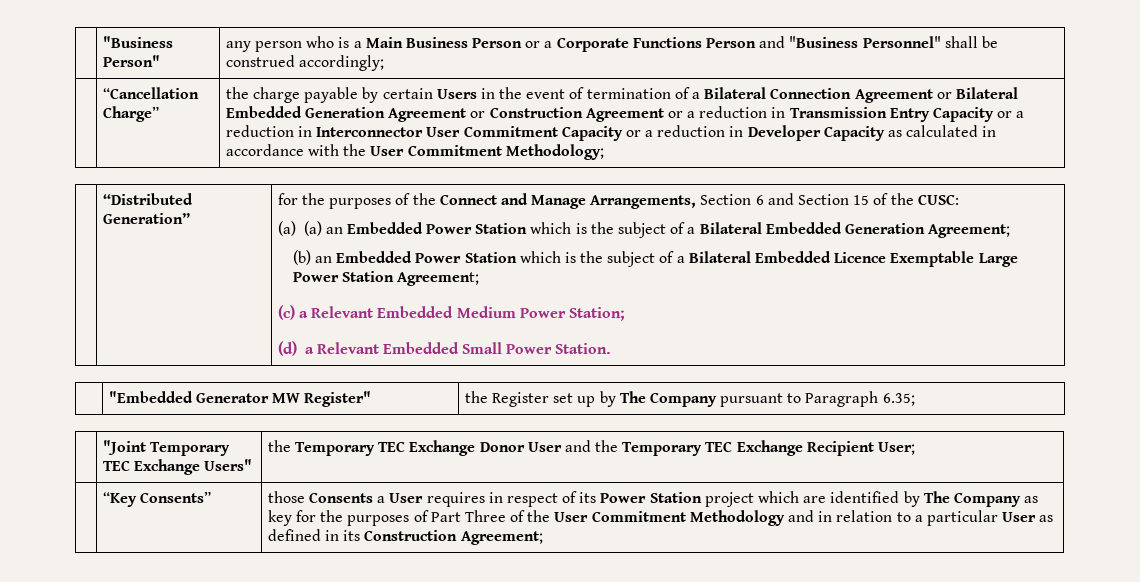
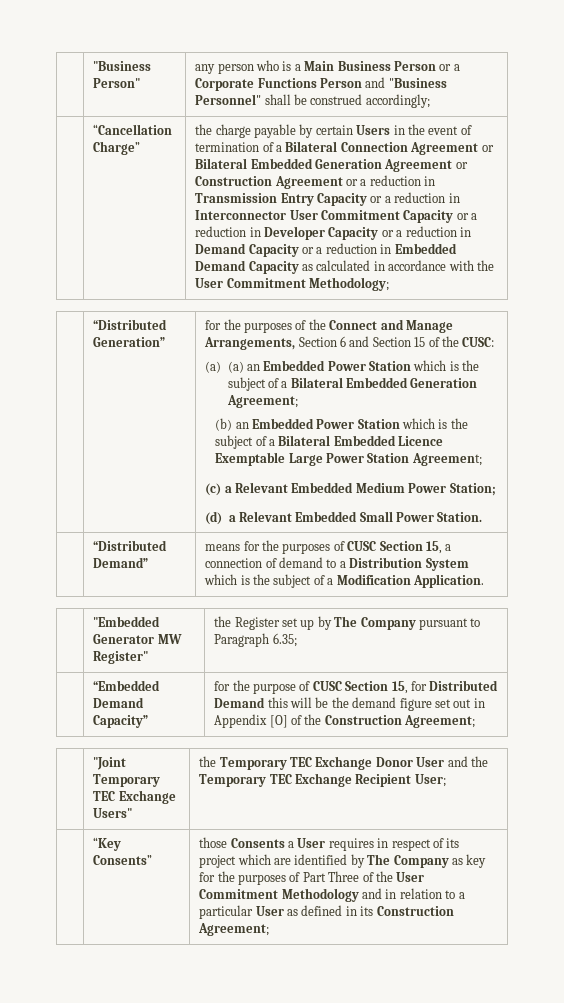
- the charge payable by certain Users in the event of termination of a Bilateral Connection Agreement or Bilateral Embedded Generation Agreement or Construction Agreement or a reduction in Transmission Entry Capacity or a reduction in Interconnector User Commitment Capacity or a reduction in Developer Capacity as calculated in accordance with the User Commitment Methodology;
+ the charge payable by certain Users in the event of termination of a Bilateral Connection Agreement or Bilateral Embedded Generation Agreement or Construction Agreement or a reduction in Transmission Entry Capacity or a reduction in Interconnector User Commitment Capacity or a reduction in Developer Capacity or a reduction in Demand Capacity or a reduction in Embedded Demand Capacity as calculated in accordance with the User Commitment Methodology;
+ | “Distributed Demand” | means for the purposes of CUSC Section 15, a connection of demand to a Distribution System which is the subject of a Modification Application.
+ | “Embedded Demand Capacity” | for the purpose of CUSC Section 15, for Distributed Demand this will be the demand figure set out in Appendix [O] of the Construction Agreement;
- those Consents a User requires in respect of its Power Station project which are identified by The Company as key for the purposes of Part Three of the User Commitment Methodology and in relation to a particular User as defined in its Construction Agreement;
+ those Consents a User requires in respect of its project which are identified by The Company as key for the purposes of Part Three of the User Commitment Methodology and in relation to a particular User as defined in its Construction Agreement;

